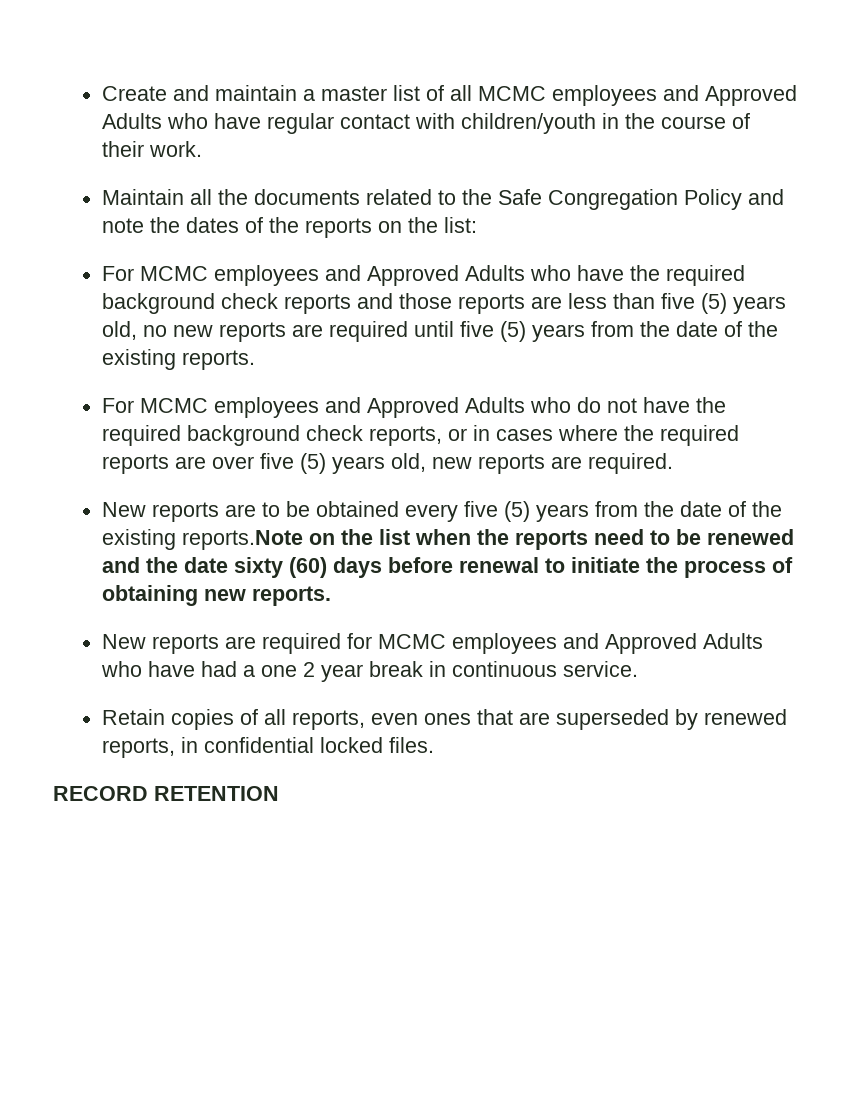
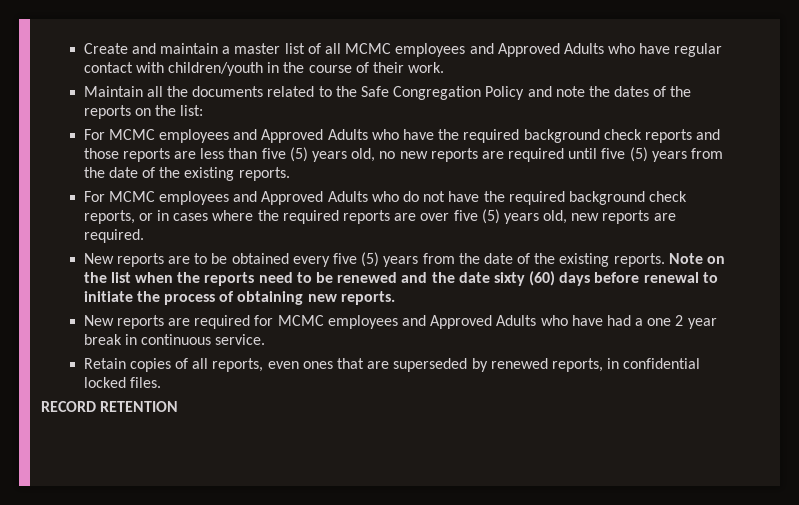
- New reports are to be obtained every five (5) years from the date of the existing reports.Note on the list when the reports need to be renewed and the date sixty (60) days before renewal to initiate the process of obtaining new reports.
+ New reports are to be obtained every five (5) years from the date of the existing reports. Note on the list when the reports need to be renewed and the date sixty (60) days before renewal to initiate the process of obtaining new reports.

